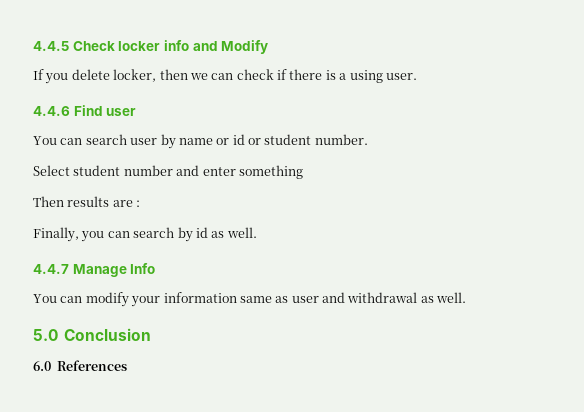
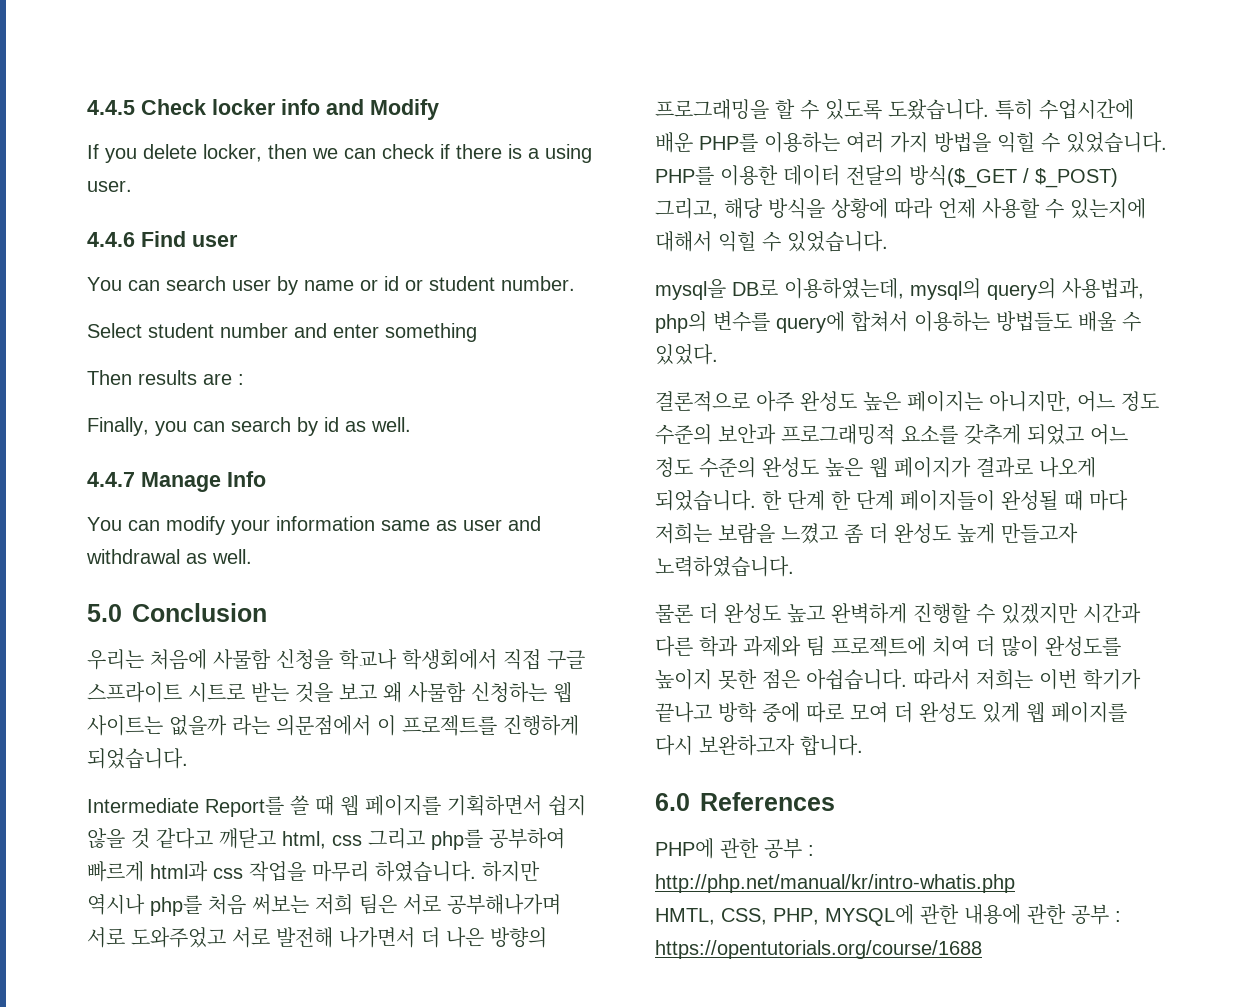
+ 우리는 처음에 사물함 신청을 학교나 학생회에서 직접 구글 스프라이트 시트로 받는 것을 보고 왜 사물함 신청하는 웹 사이트는 없을까 라는 의문점에서 이 프로젝트를 진행하게 되었습니다.
+ Intermediate Report를 쓸 때 웹 페이지를 기획하면서 쉽지 않을 것 같다고 깨닫고 html, css 그리고 php를 공부하여 빠르게 html과 css 작업을 마무리 하였습니다. 하지만 역시나 php를 처음 써보는 저희 팀은 서로 공부해나가며 서로 도와주었고 서로 발전해 나가면서 더 나은 방향의 프로그래밍을 할 수 있도록 도왔습니다. 특히 수업시간에 배운 PHP를 이용하는 여러 가지 방법을 익힐 수 있었습니다. PHP를 이용한 데이터 전달의 방식($_GET / $_POST) 그리고, 해당 방식을 상황에 따라 언제 사용할 수 있는지에 대해서 익힐 수 있었습니다.
+ mysql을 DB로 이용하였는데, mysql의 query의 사용법과, php의 변수를 query에 합쳐서 이용하는 방법들도 배울 수 있었다.
+ 결론적으로 아주 완성도 높은 페이지는 아니지만, 어느 정도 수준의 보안과 프로그래밍적 요소를 갖추게 되었고 어느 정도 수준의 완성도 높은 웹 페이지가 결과로 나오게 되었습니다. 한 단계 한 단계 페이지들이 완성될 때 마다 저희는 보람을 느꼈고 좀 더 완성도 높게 만들고자 노력하였습니다.
+ 물론 더 완성도 높고 완벽하게 진행할 수 있겠지만 시간과 다른 학과 과제와 팀 프로젝트에 치여 더 많이 완성도를 높이지 못한 점은 아쉽습니다. 따라서 저희는 이번 학기가 끝나고 방학 중에 따로 모여 더 완성도 있게 웹 페이지를 다시 보완하고자 합니다.
  6.0 References
+ PHP에 관한 공부 : http://php.net/manual/kr/intro-whatis.php
+ HMTL, CSS, PHP, MYSQL에 관한 내용에 관한 공부 : https://opentutorials.org/course/1688

